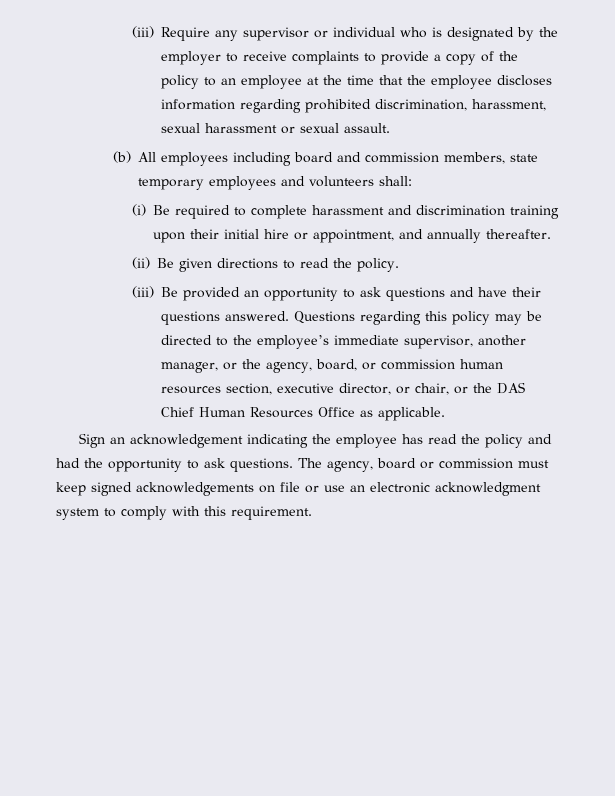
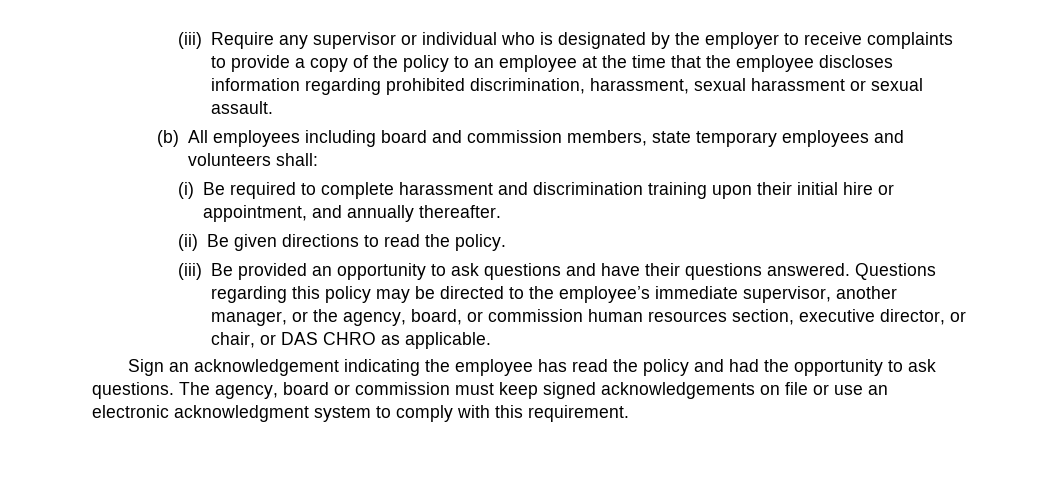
- Questions regarding this policy may be directed to the employee’s immediate supervisor, another manager, or the agency, board, or commission human resources section, executive director, or chair, or the DAS Chief Human Resources Office as applicable.
+ Questions regarding this policy may be directed to the employee’s immediate supervisor, another manager, or the agency, board, or commission human resources section, executive director, or chair, or DAS CHRO as applicable.

